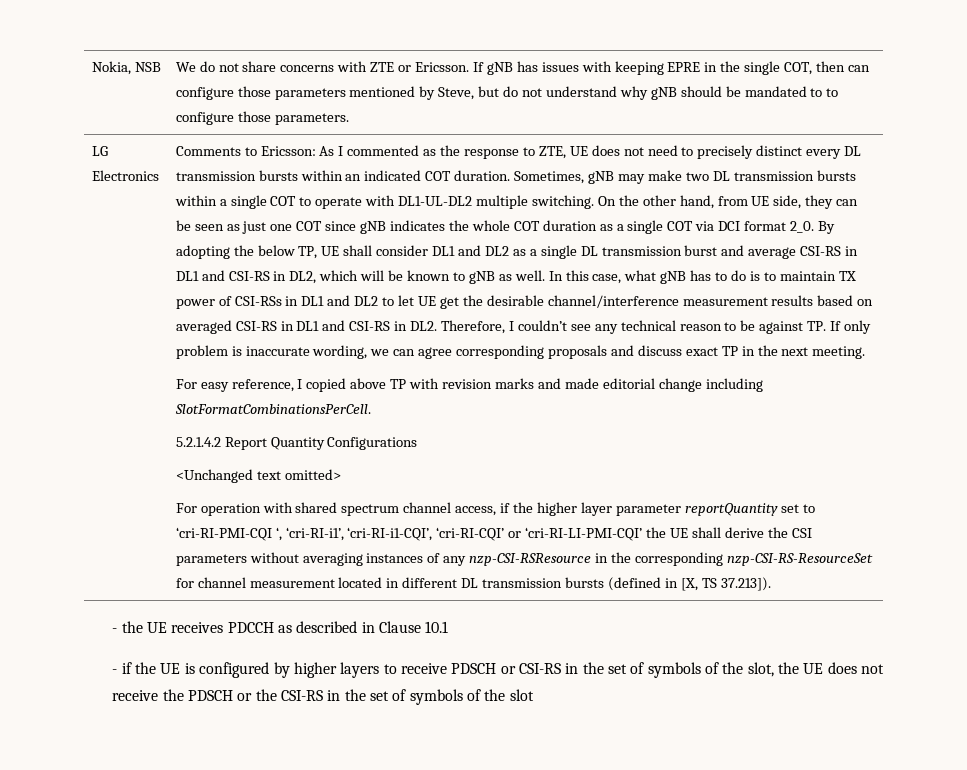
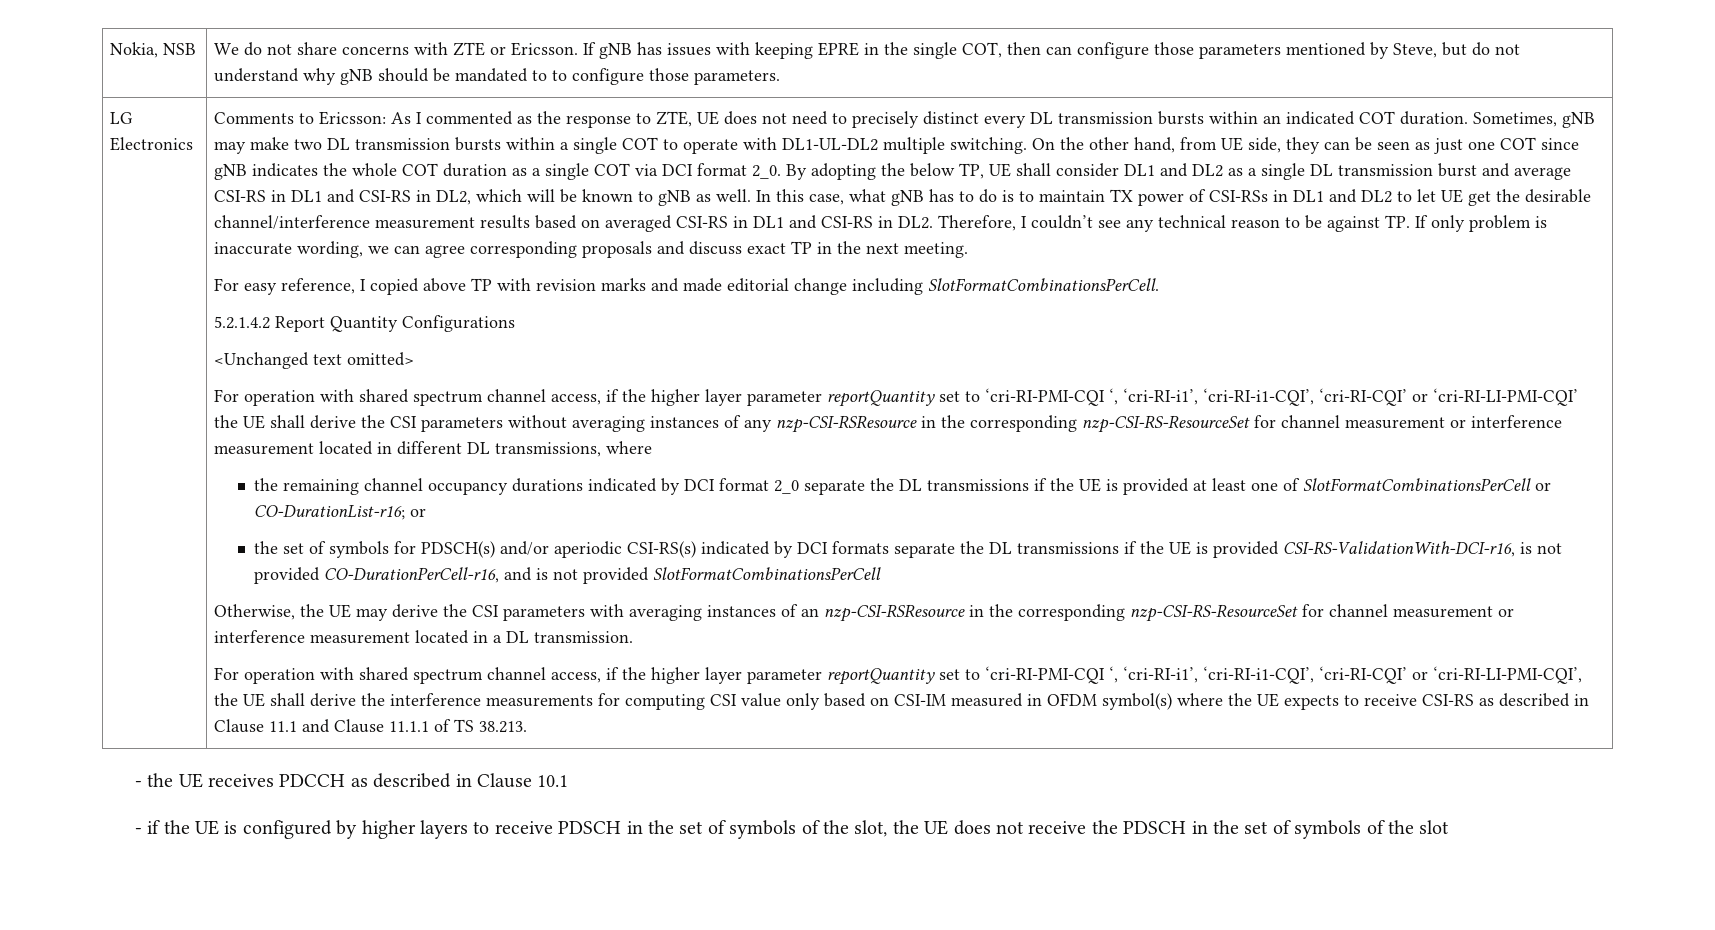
- For operation with shared spectrum channel access, if the higher layer parameter reportQuantity set to ‘cri-RI-PMI-CQI ‘, ‘cri-RI-i1’, ‘cri-RI-i1-CQI’, ‘cri-RI-CQI’ or ‘cri-RI-LI-PMI-CQI’ the UE shall derive the CSI parameters without averaging instances of any nzp-CSI-RSResource in the corresponding nzp-CSI-RS-ResourceSet for channel measurement located in different DL transmission bursts (defined in [X, TS 37.213]).
+ For operation with shared spectrum channel access, if the higher layer parameter reportQuantity set to ‘cri-RI-PMI-CQI ‘, ‘cri-RI-i1’, ‘cri-RI-i1-CQI’, ‘cri-RI-CQI’ or ‘cri-RI-LI-PMI-CQI’ the UE shall derive the CSI parameters without averaging instances of any nzp-CSI-RSResource in the corresponding nzp-CSI-RS-ResourceSet for channel measurement or interference measurement located in different DL transmissions, where
+ the remaining channel occupancy durations indicated by DCI format 2_0 separate the DL transmissions if the UE is provided at least one of SlotFormatCombinationsPerCell or CO-DurationList-r16; or
+ the set of symbols for PDSCH(s) and/or aperiodic CSI-RS(s) indicated by DCI formats separate the DL transmissions if the UE is provided CSI-RS-ValidationWith-DCI-r16, is not provided CO-DurationPerCell-r16, and is not provided SlotFormatCombinationsPerCell
+ Otherwise, the UE may derive the CSI parameters with averaging instances of an nzp-CSI-RSResource in the corresponding nzp-CSI-RS-ResourceSet for channel measurement or interference measurement located in a DL transmission.
+ For operation with shared spectrum channel access, if the higher layer parameter reportQuantity set to ‘cri-RI-PMI-CQI ‘, ‘cri-RI-i1’, ‘cri-RI-i1-CQI’, ‘cri-RI-CQI’ or ‘cri-RI-LI-PMI-CQI’, the UE shall derive the interference measurements for computing CSI value only based on CSI-IM measured in OFDM symbol(s) where the UE expects to receive CSI-RS as described in Clause 11.1 and Clause 11.1.1 of TS 38.213.
- - if the UE is configured by higher layers to receive PDSCH or CSI-RS in the set of symbols of the slot, the UE does not receive the PDSCH or the CSI-RS in the set of symbols of the slot
+ - if the UE is configured by higher layers to receive PDSCH in the set of symbols of the slot, the UE does not receive the PDSCH in the set of symbols of the slot

